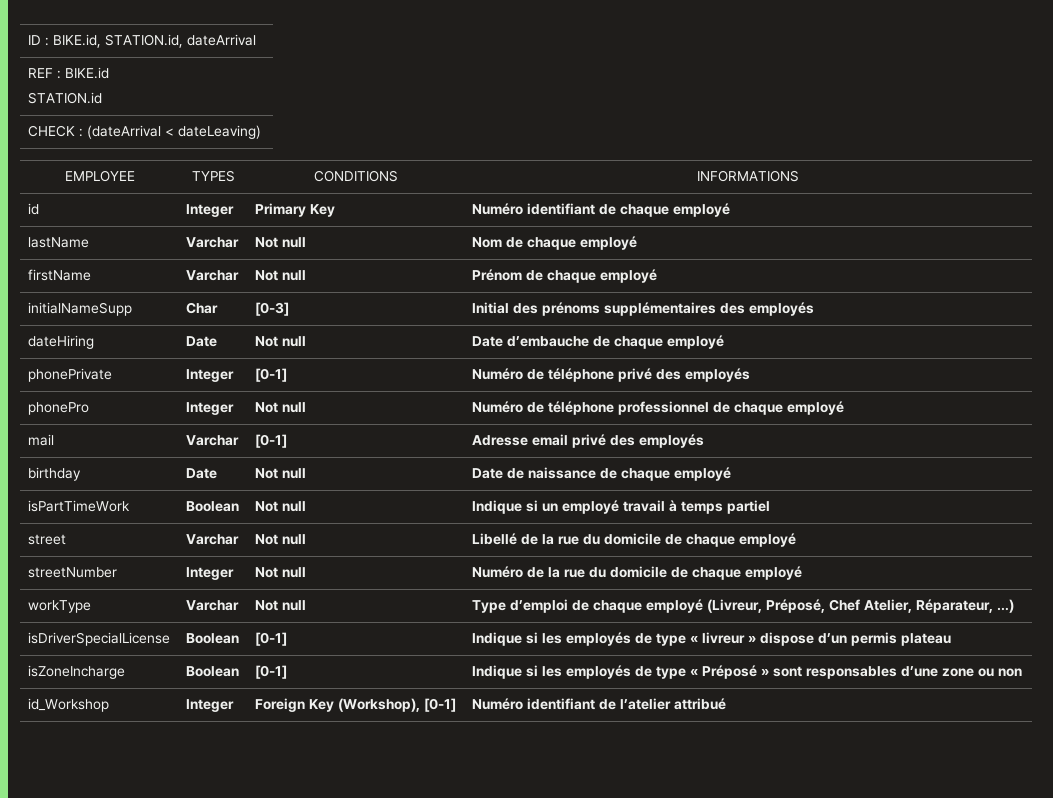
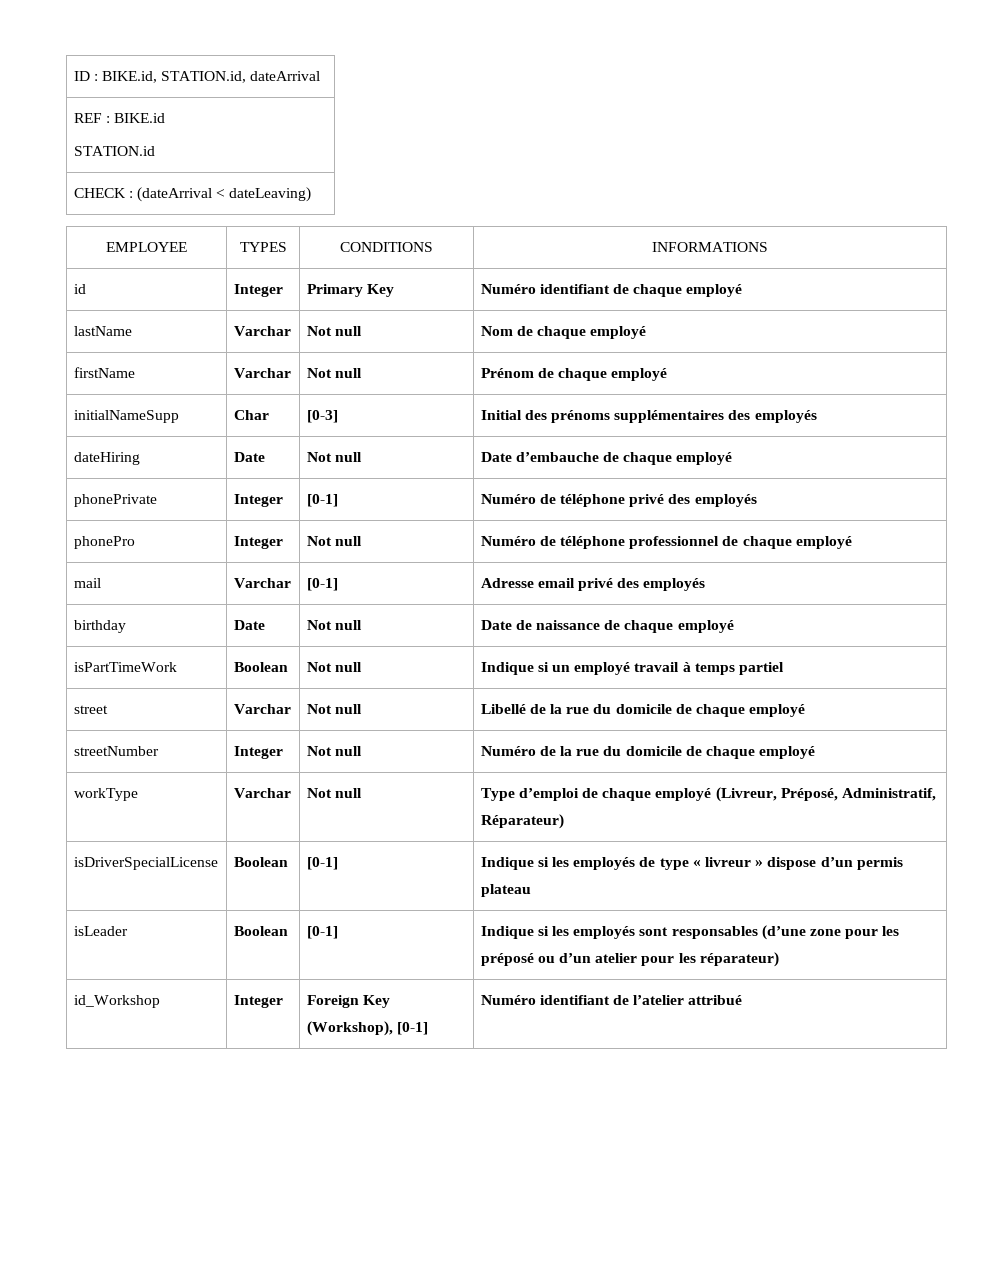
- workType | Varchar | Not null | Type d’emploi de chaque employé (Livreur, Préposé, Chef Atelier, Réparateur, …)
+ workType | Varchar | Not null | Type d’emploi de chaque employé (Livreur, Préposé, Administratif, Réparateur)
- isZoneIncharge | Boolean | [0-1] | Indique si les employés de type « Préposé » sont responsables d’une zone ou non
+ isLeader | Boolean | [0-1] | Indique si les employés sont responsables (d’une zone pour les préposé ou d’un atelier pour les réparateur)

